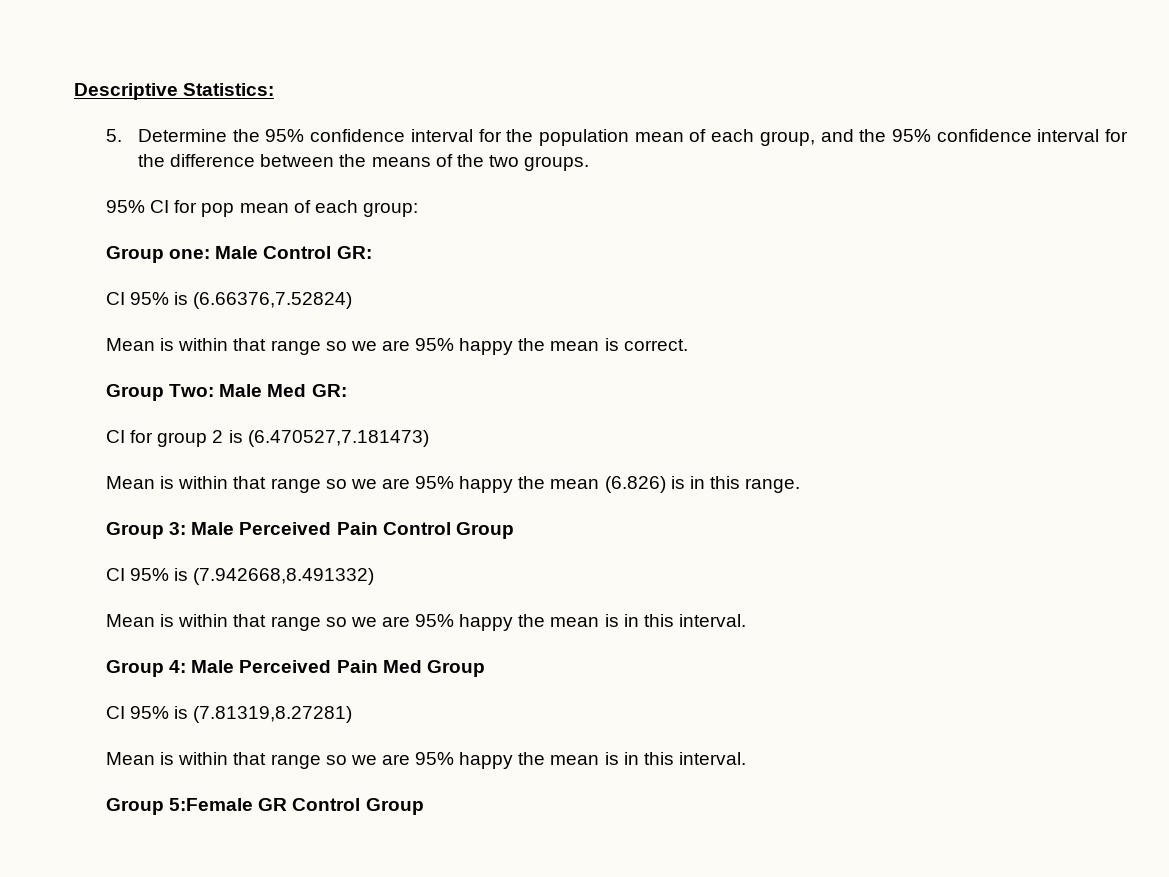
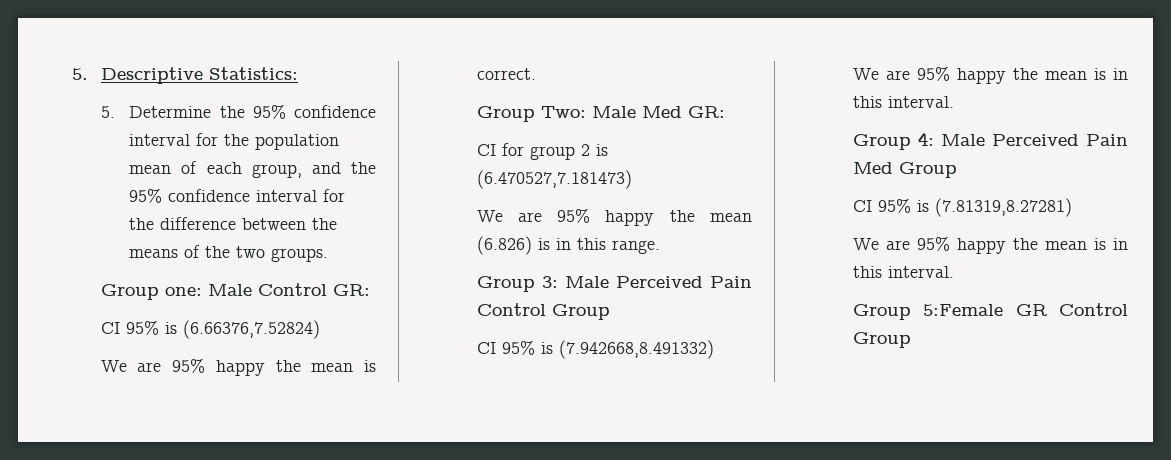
- Descriptive Statistics:
+ 5. Descriptive Statistics:
- 95% CI for pop mean of each group:
- Mean is within that range so we are 95% happy the mean is correct.
+ We are 95% happy the mean is correct.
- Mean is within that range so we are 95% happy the mean (6.826) is in this range.
+ We are 95% happy the mean (6.826) is in this range.
  CI 95% is (7.942668,8.491332)
- Mean is within that range so we are 95% happy the mean is in this interval.
+ We are 95% happy the mean is in this interval.
  CI 95% is (7.81319,8.27281)
- Mean is within that range so we are 95% happy the mean is in this interval.
+ We are 95% happy the mean is in this interval.

